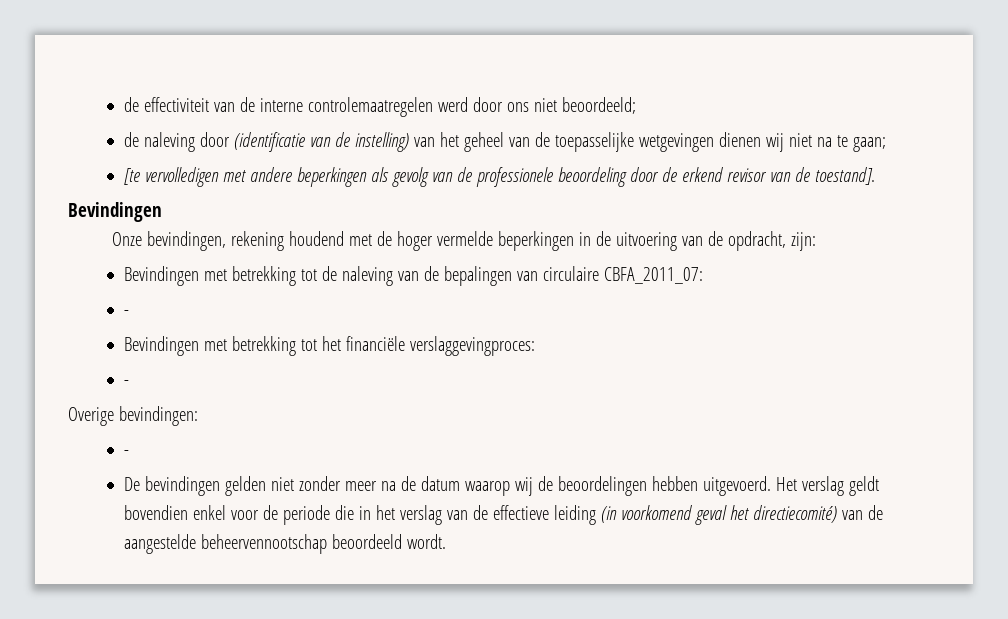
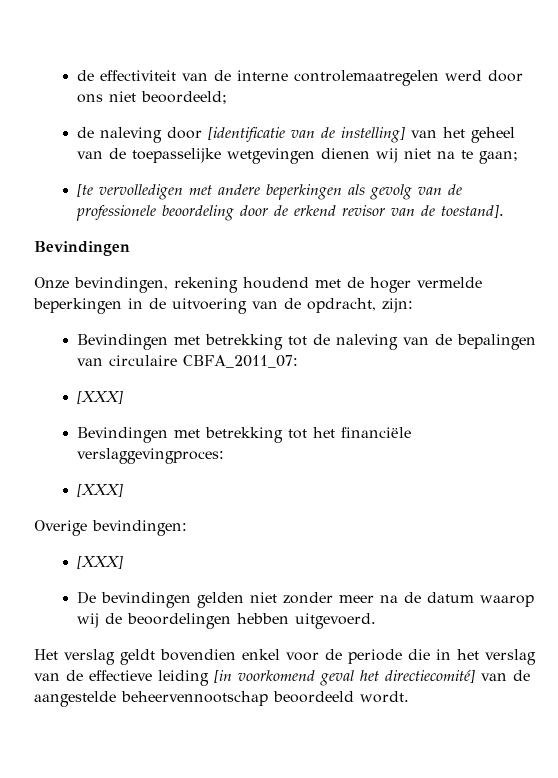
- de naleving door (identificatie van de instelling) van het geheel van de toepasselijke wetgevingen dienen wij niet na te gaan;
+ de naleving door [identificatie van de instelling] van het geheel van de toepasselijke wetgevingen dienen wij niet na te gaan;
  Bevindingen met betrekking tot de naleving van de bepalingen van circulaire CBFA_2011_07:
- -
+ [XXX]
  Bevindingen met betrekking tot het financiële verslaggevingproces:
- -
+ [XXX]
  Overige bevindingen:
- -
+ [XXX]
- De bevindingen gelden niet zonder meer na de datum waarop wij de beoordelingen hebben uitgevoerd. Het verslag geldt bovendien enkel voor de periode die in het verslag van de effectieve leiding (in voorkomend geval het directiecomité) van de aangestelde beheervennootschap beoordeeld wordt.
+ De bevindingen gelden niet zonder meer na de datum waarop wij de beoordelingen hebben uitgevoerd.
+ Het verslag geldt bovendien enkel voor de periode die in het verslag van de effectieve leiding [in voorkomend geval het directiecomité] van de aangestelde beheervennootschap beoordeeld wordt.

